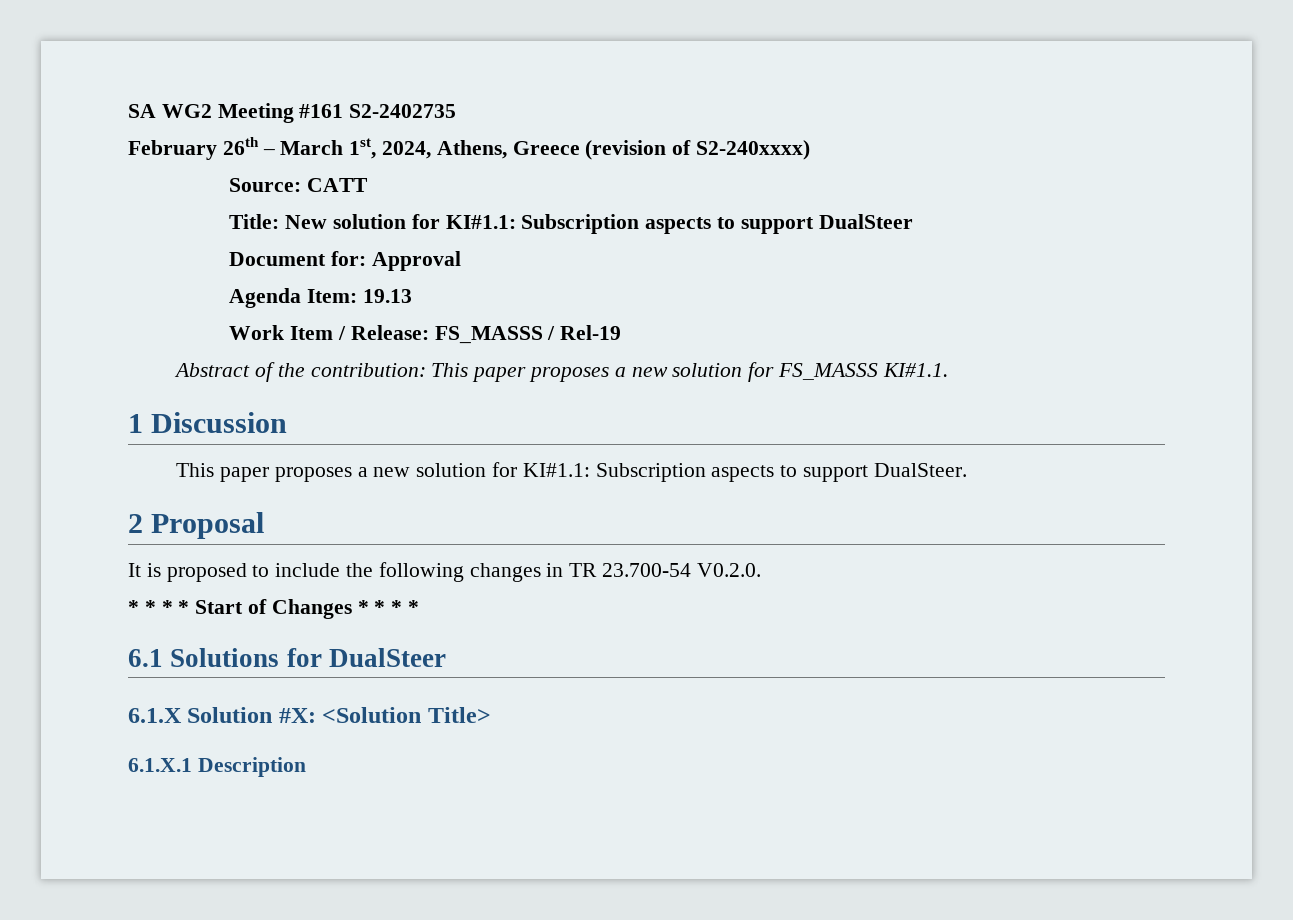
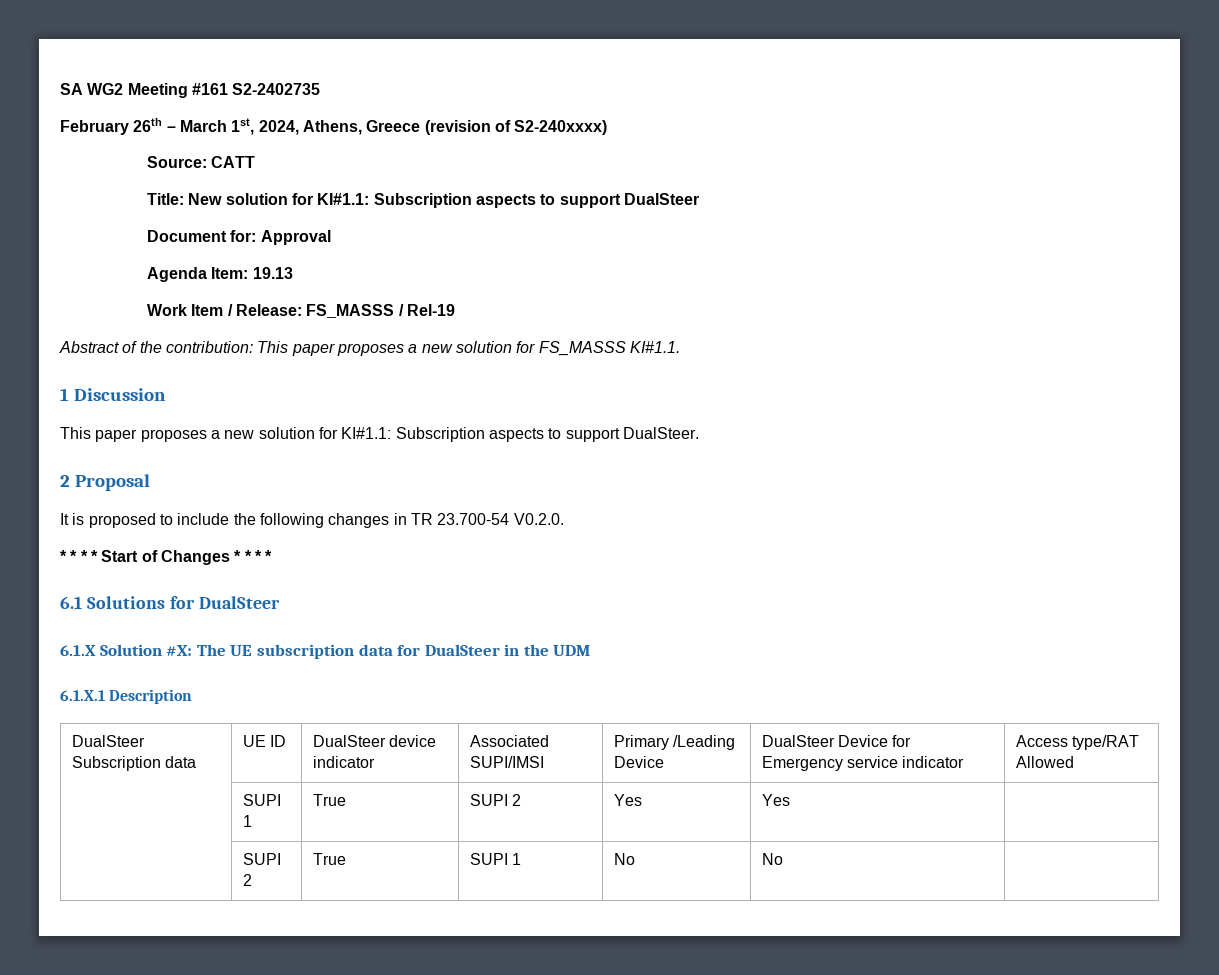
- 6.1.X Solution #X: <Solution Title>
+ 6.1.X Solution #X: The UE subscription data for DualSteer in the UDM
  6.1.X.1 Description
+ DualSteer Subscription data | UE ID | DualSteer device indicator | Associated SUPI/IMSI | Primary /Leading Device | DualSteer Device for Emergency service indicator | Access type/RAT Allowed
+ | SUPI 1 | True | SUPI 2 | Yes | Yes |
+ | SUPI 2 | True | SUPI 1 | No | No |

